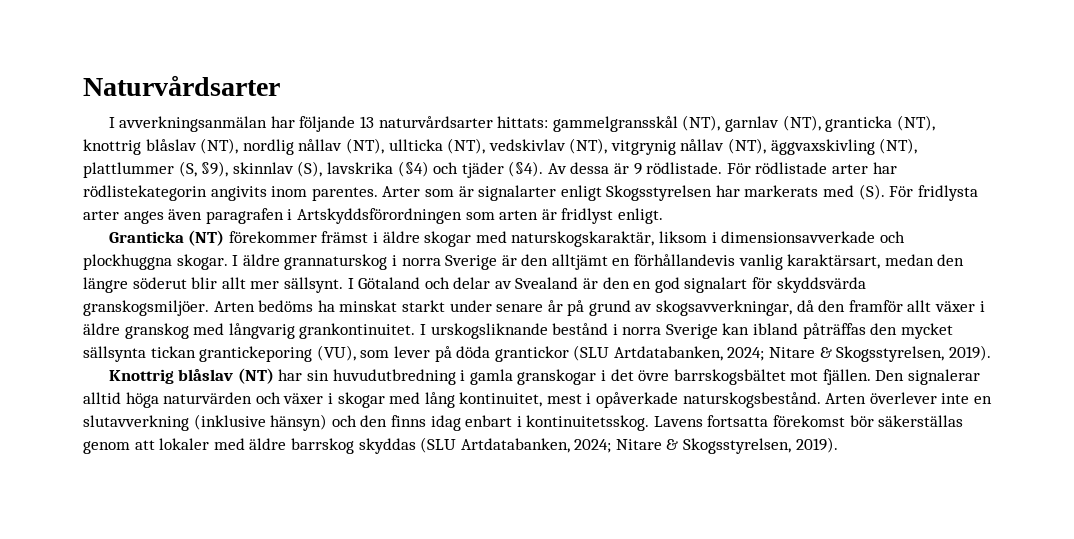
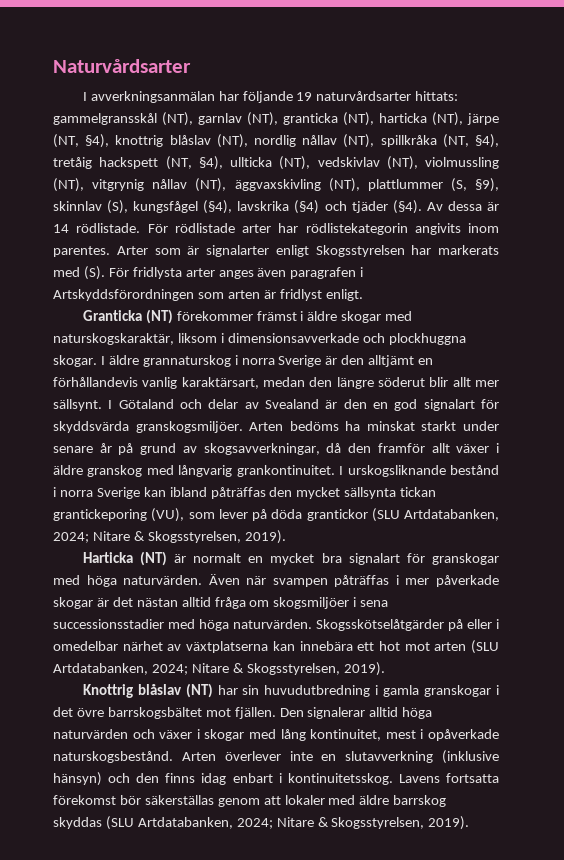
- I avverkningsanmälan har följande 13 naturvårdsarter hittats: gammelgransskål (NT), garnlav (NT), granticka (NT), knottrig blåslav (NT), nordlig nållav (NT), ullticka (NT), vedskivlav (NT), vitgrynig nållav (NT), äggvaxskivling (NT), plattlummer (S, §9), skinnlav (S), lavskrika (§4) och tjäder (§4).
+ I avverkningsanmälan har följande 19 naturvårdsarter hittats: gammelgransskål (NT), garnlav (NT), granticka (NT), harticka (NT), järpe (NT, §4), knottrig blåslav (NT), nordlig nållav (NT), spillkråka (NT, §4), tretåig hackspett (NT, §4), ullticka (NT), vedskivlav (NT), violmussling (NT), vitgrynig nållav (NT), äggvaxskivling (NT), plattlummer (S, §9), skinnlav (S), kungsfågel (§4), lavskrika (§4) och tjäder (§4).
- Av dessa är 9 rödlistade.
+ Av dessa är 14 rödlistade.
+ Harticka (NT) är normalt en mycket bra signalart för granskogar med höga naturvärden. Även när svampen påträffas i mer påverkade skogar är det nästan alltid fråga om skogsmiljöer i sena successionsstadier med höga naturvärden. Skogsskötselåtgärder på eller i omedelbar närhet av växtplatserna kan innebära ett hot mot arten (SLU Artdatabanken, 2024; Nitare & Skogsstyrelsen, 2019).

